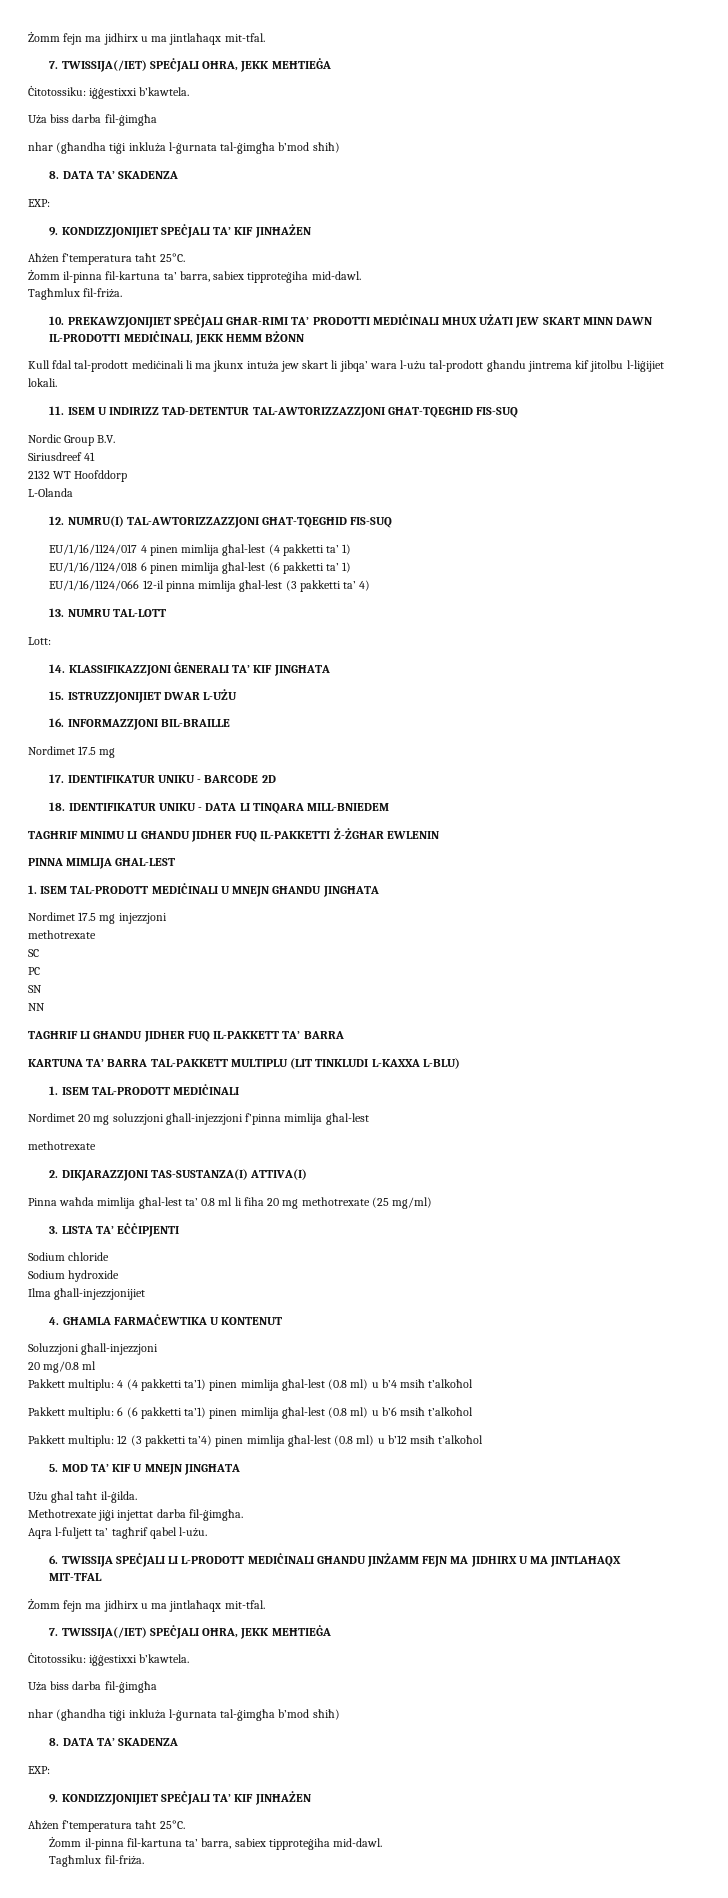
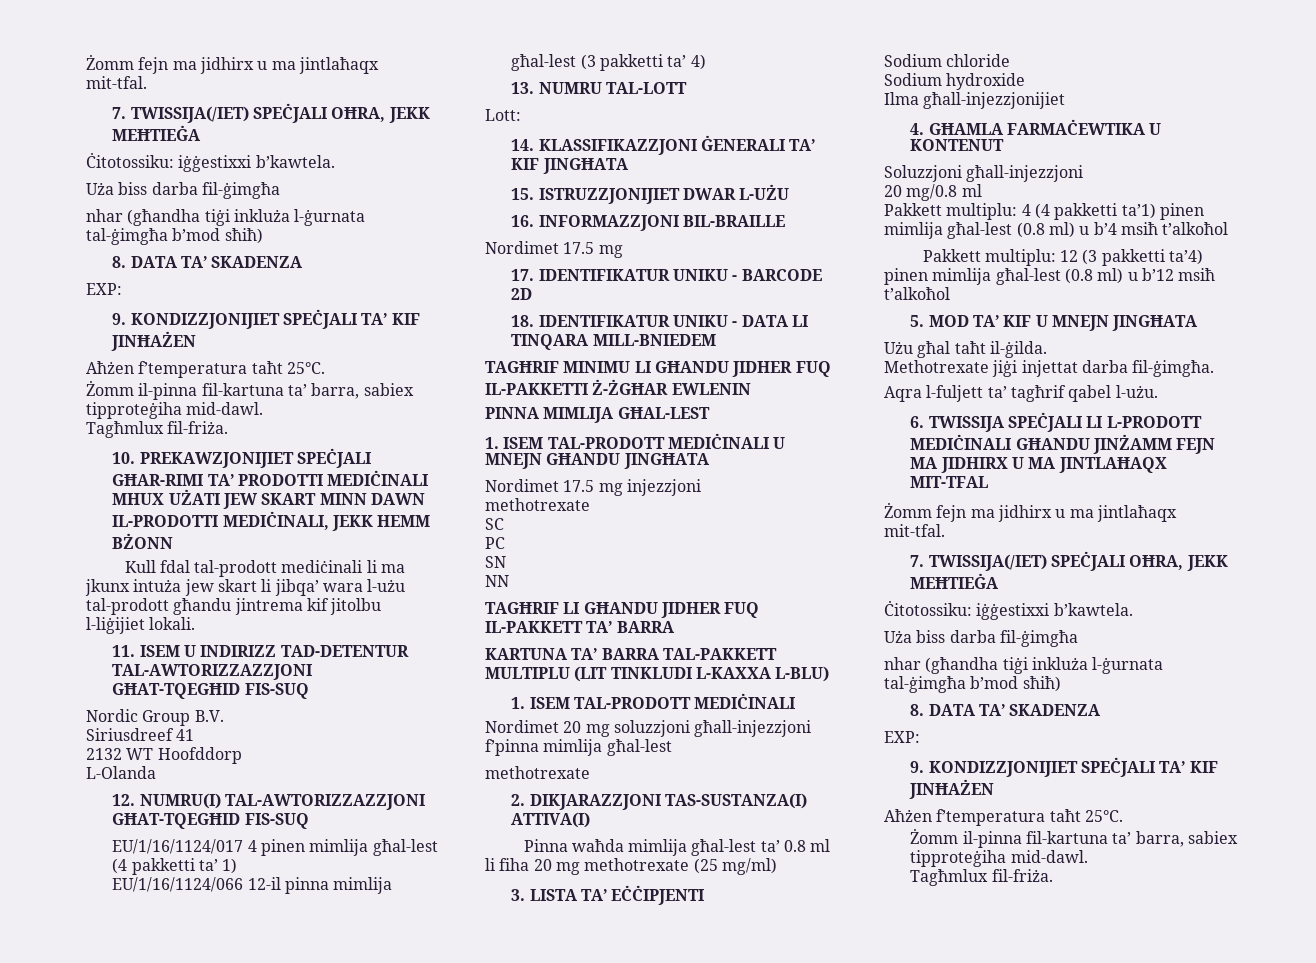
- EU/1/16/1124/018 6 pinen mimlija għal-lest (6 pakketti ta’ 1)
- Pakkett multiplu: 6 (6 pakketti ta’1) pinen mimlija għal-lest (0.8 ml) u b’6 msiħ t’alkoħol

